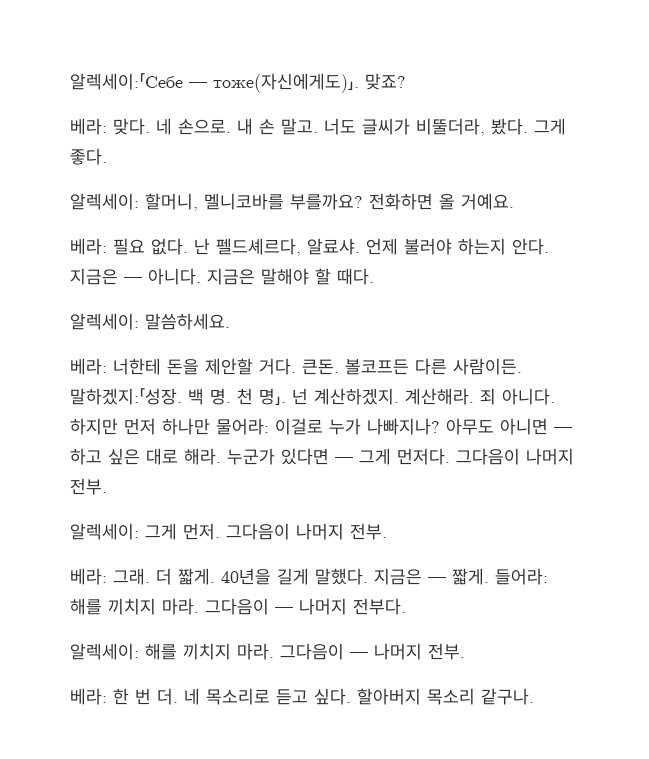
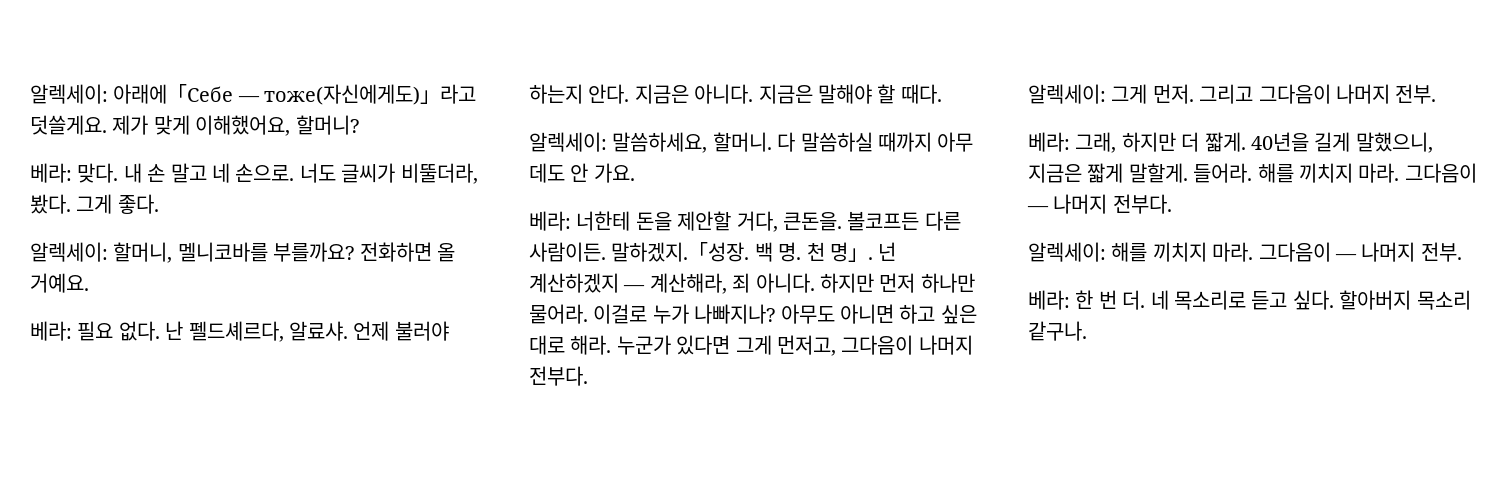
- 알렉세이:「Себе — тоже(자신에게도)」. 맞죠?
- 베라: 맞다. 네 손으로. 내 손 말고.
+ 알렉세이: 아래에「Себе — тоже(자신에게도)」라고 덧쓸게요. 제가 맞게 이해했어요, 할머니?
+ 베라: 맞다. 내 손 말고 네 손으로.
- 지금은 — 아니다.
+ 지금은 아니다.
- 알렉세이: 말씀하세요.
+ 알렉세이: 말씀하세요, 할머니. 다 말씀하실 때까지 아무 데도 안 가요.
- 베라: 너한테 돈을 제안할 거다. 큰돈.
+ 베라: 너한테 돈을 제안할 거다, 큰돈을.
- 말하겠지:「성장.
+ 말하겠지.「성장.
- 넌 계산하겠지. 계산해라. 죄 아니다.
+ 넌 계산하겠지 — 계산해라, 죄 아니다.
- 하지만 먼저 하나만 물어라: 이걸로 누가 나빠지나?
+ 하지만 먼저 하나만 물어라. 이걸로 누가 나빠지나?
- 아무도 아니면 — 하고 싶은 대로 해라.
+ 아무도 아니면 하고 싶은 대로 해라.
- 누군가 있다면 — 그게 먼저다. 그다음이 나머지 전부.
+ 누군가 있다면 그게 먼저고, 그다음이 나머지 전부다.
- 알렉세이: 그게 먼저. 그다음이 나머지 전부.
+ 알렉세이: 그게 먼저. 그리고 그다음이 나머지 전부.
- 베라: 그래. 더 짧게.
+ 베라: 그래, 하지만 더 짧게.
- 40년을 길게 말했다. 지금은 — 짧게. 들어라: 해를 끼치지 마라.
+ 40년을 길게 말했으니, 지금은 짧게 말할게. 들어라. 해를 끼치지 마라.

